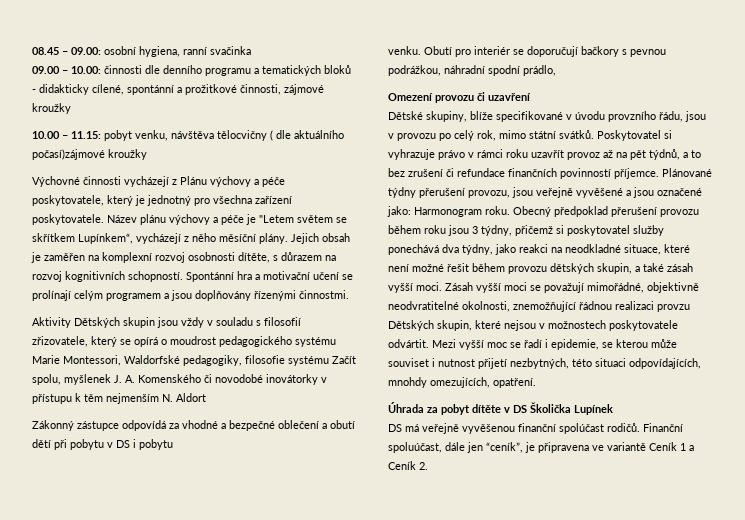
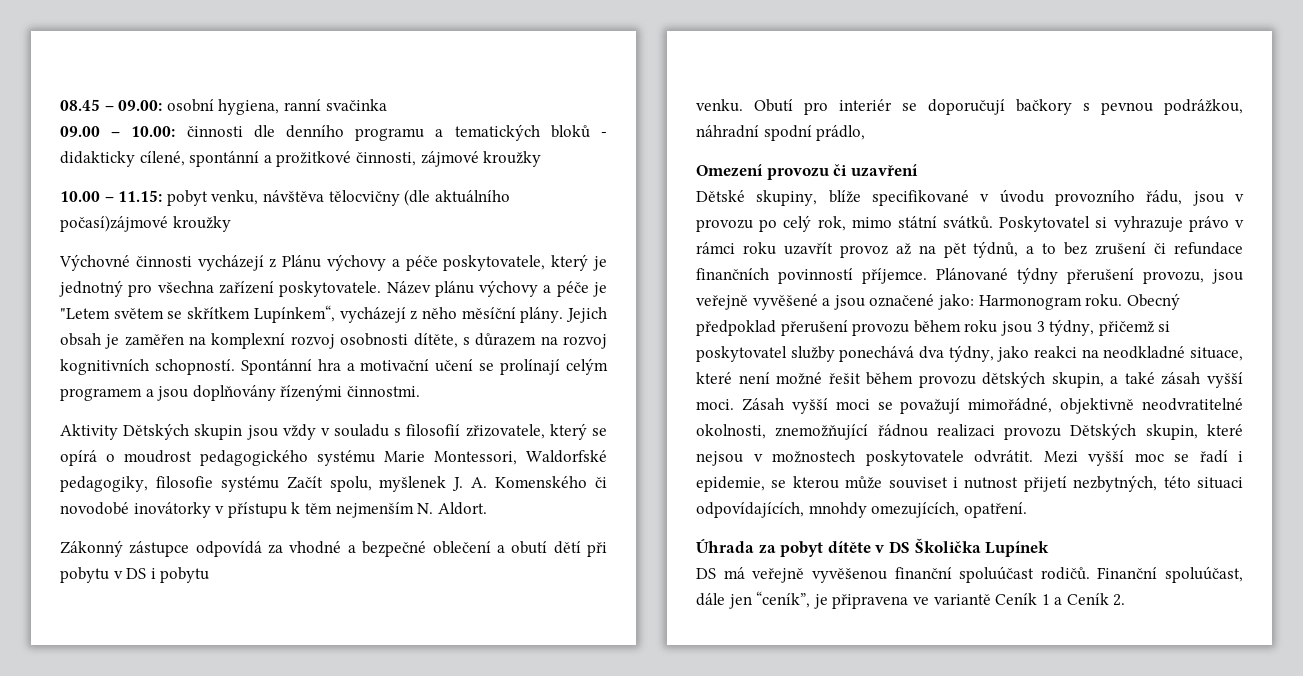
- 10.00 – 11.15: pobyt venku, návštěva tělocvičny ( dle aktuálního počasí)zájmové kroužky
+ 10.00 – 11.15: pobyt venku, návštěva tělocvičny (dle aktuálního počasí)zájmové kroužky
- Aktivity Dětských skupin jsou vždy v souladu s filosofií zřizovatele, který se opírá o moudrost pedagogického systému Marie Montessori, Waldorfské pedagogiky, filosofie systému Začít spolu, myšlenek J. A. Komenského či novodobé inovátorky v přístupu k těm nejmenším N. Aldort
+ Aktivity Dětských skupin jsou vždy v souladu s filosofií zřizovatele, který se opírá o moudrost pedagogického systému Marie Montessori, Waldorfské pedagogiky, filosofie systému Začít spolu, myšlenek J. A. Komenského či novodobé inovátorky v přístupu k těm nejmenším N. Aldort.
- Dětské skupiny, blíže specifikované v úvodu provzního řádu, jsou v provozu po celý rok, mimo státní svátků.
+ Dětské skupiny, blíže specifikované v úvodu provozního řádu, jsou v provozu po celý rok, mimo státní svátků.
- Zásah vyšší moci se považují mimořádné, objektivně neodvratitelné okolnosti, znemožňující řádnou realizaci provzu Dětských skupin, které nejsou v možnostech poskytovatele odvártit.
+ Zásah vyšší moci se považují mimořádné, objektivně neodvratitelné okolnosti, znemožňující řádnou realizaci provozu Dětských skupin, které nejsou v možnostech poskytovatele odvrátit.
- DS má veřejně vyvěšenou finanční spolúčast rodičů.
+ DS má veřejně vyvěšenou finanční spoluúčast rodičů.

